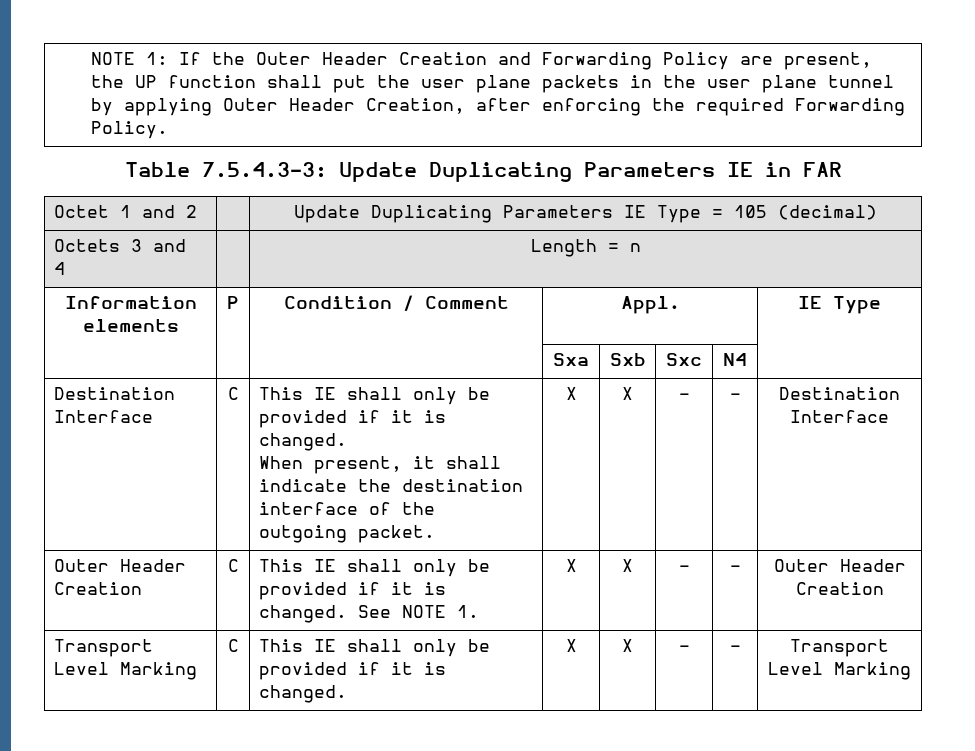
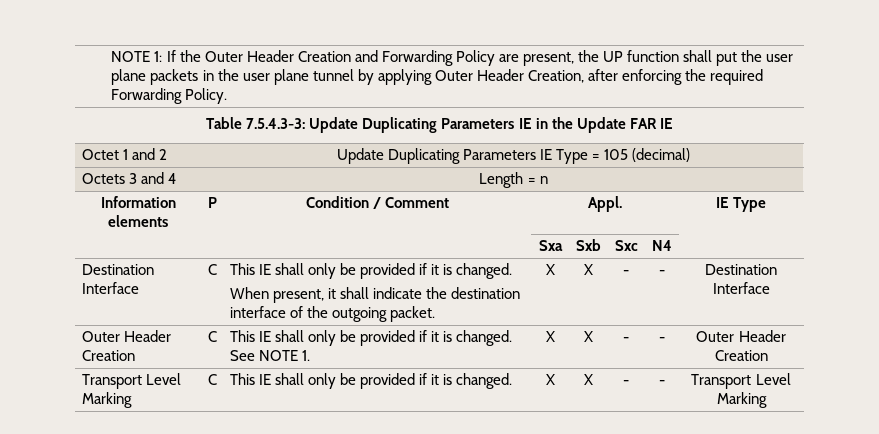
- Table 7.5.4.3-3: Update Duplicating Parameters IE in FAR
+ Table 7.5.4.3-3: Update Duplicating Parameters IE in the Update FAR IE

